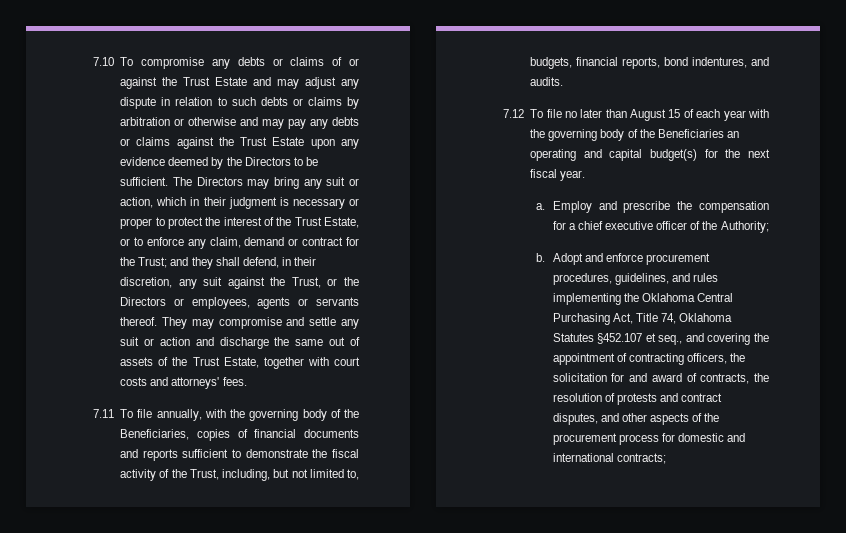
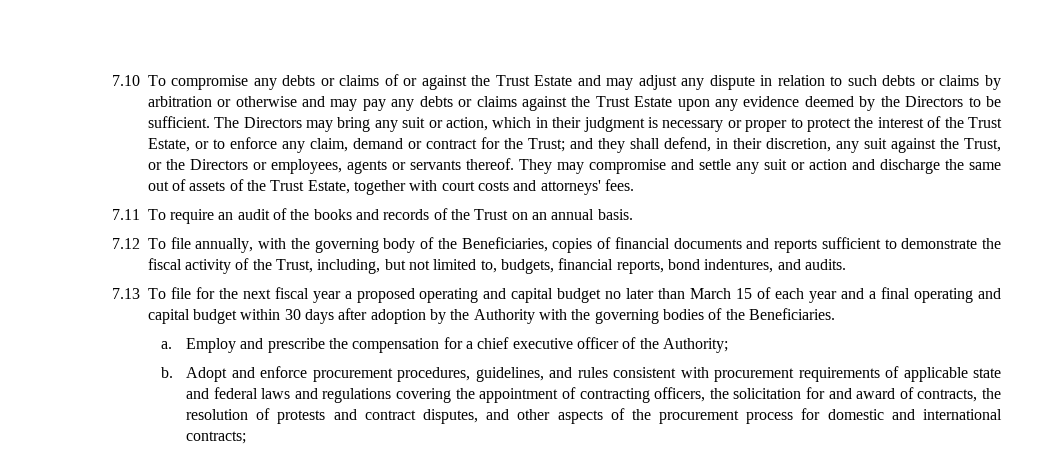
- 7.11 To file annually, with the governing body of the Beneficiaries, copies of financial documents and reports sufficient to demonstrate the fiscal activity of the Trust, including, but not limited to, budgets, financial reports, bond indentures, and audits.
+ 7.11 To require an audit of the books and records of the Trust on an annual basis.
+ 7.12 To file annually, with the governing body of the Beneficiaries, copies of financial documents and reports sufficient to demonstrate the fiscal activity of the Trust, including, but not limited to, budgets, financial reports, bond indentures, and audits.
- 7.12 To file no later than August 15 of each year with the governing body of the Beneficiaries an operating and capital budget(s) for the next fiscal year.
+ 7.13 To file for the next fiscal year a proposed operating and capital budget no later than March 15 of each year and a final operating and capital budget within 30 days after adoption by the Authority with the governing bodies of the Beneficiaries.
- Adopt and enforce procurement procedures, guidelines, and rules implementing the Oklahoma Central Purchasing Act, Title 74, Oklahoma Statutes §452.107 et seq., and covering the appointment of contracting officers, the solicitation for and award of contracts, the resolution of protests and contract disputes, and other aspects of the procurement process for domestic and international contracts;
+ Adopt and enforce procurement procedures, guidelines, and rules consistent with procurement requirements of applicable state and federal laws and regulations covering the appointment of contracting officers, the solicitation for and award of contracts, the resolution of protests and contract disputes, and other aspects of the procurement process for domestic and international contracts;

